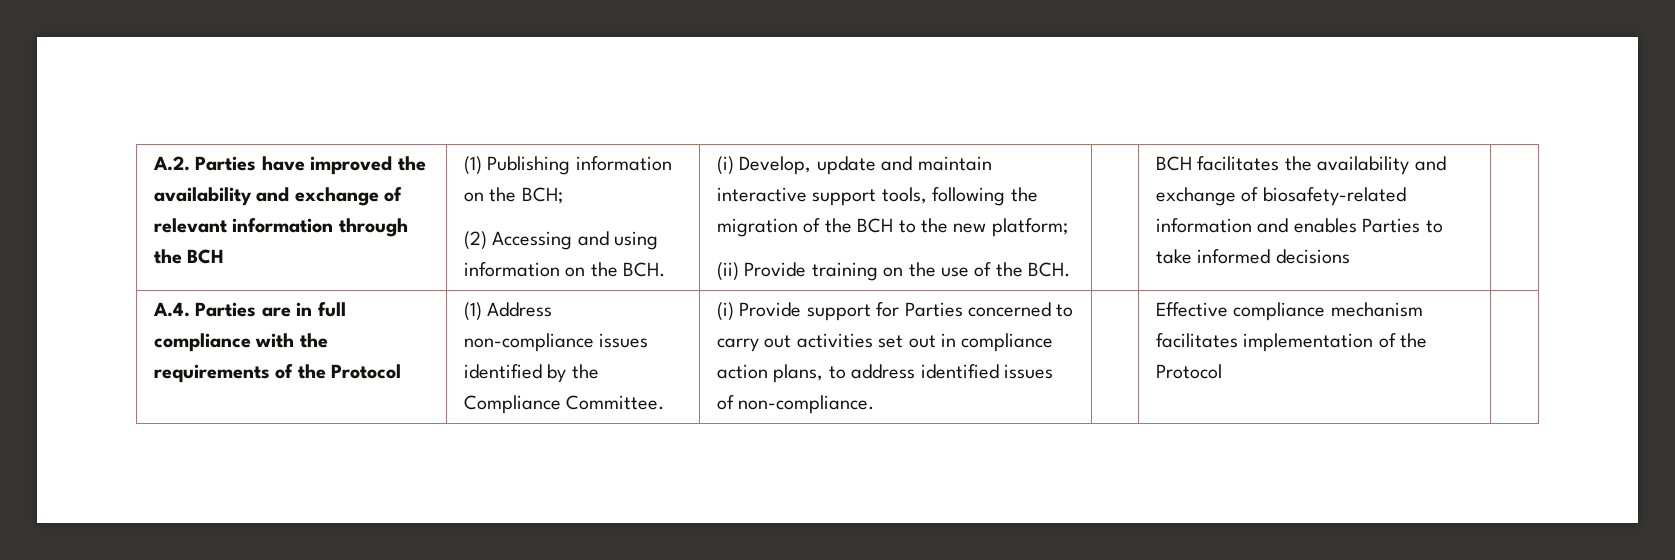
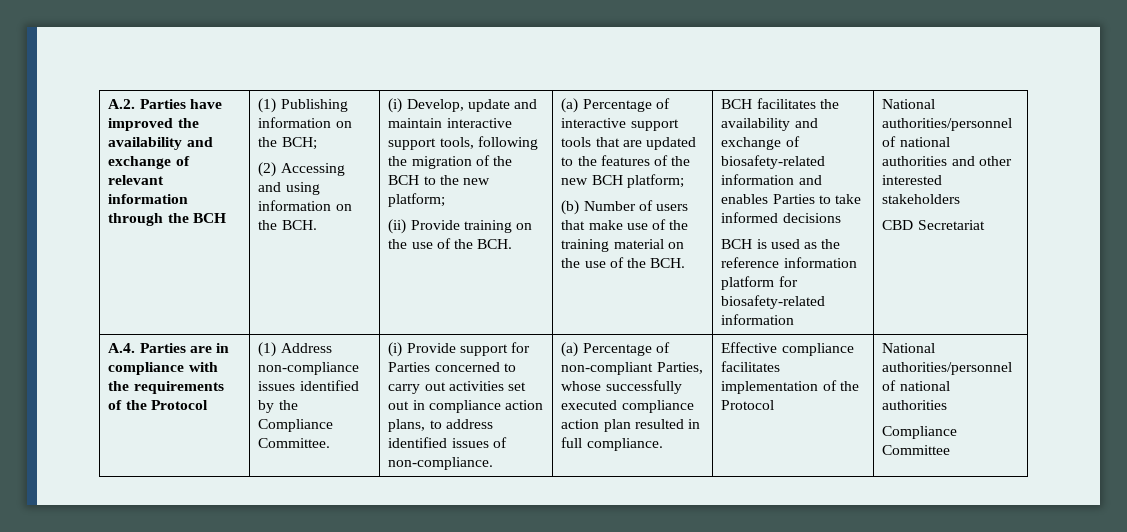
+ (a) Percentage of interactive support tools that are updated to the features of the new BCH platform;
+ (b) Number of users that make use of the training material on the use of the BCH.
+ BCH is used as the reference information platform for biosafety-related information | National authorities/personnel of national authorities and other interested stakeholders
+ CBD Secretariat
- A.4. Parties are in full compliance with the requirements of the Protocol
+ A.4. Parties are in compliance with the requirements of the Protocol
+ (a) Percentage of non-compliant Parties, whose successfully executed compliance action plan resulted in full compliance.
- Effective compliance mechanism facilitates implementation of the Protocol
+ Effective compliance facilitates implementation of the Protocol | National authorities/personnel of national authorities
+ Compliance Committee

